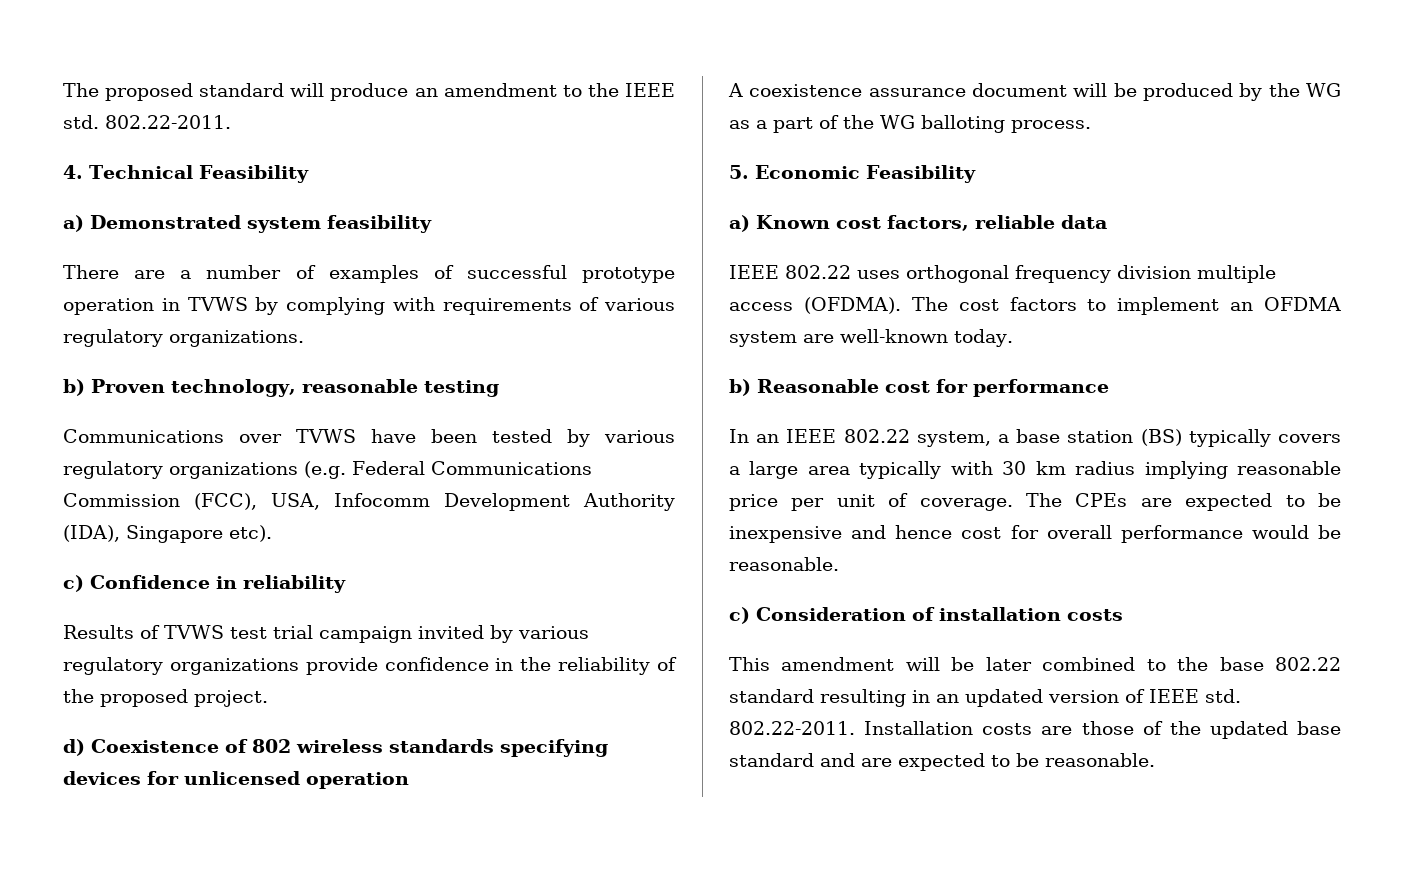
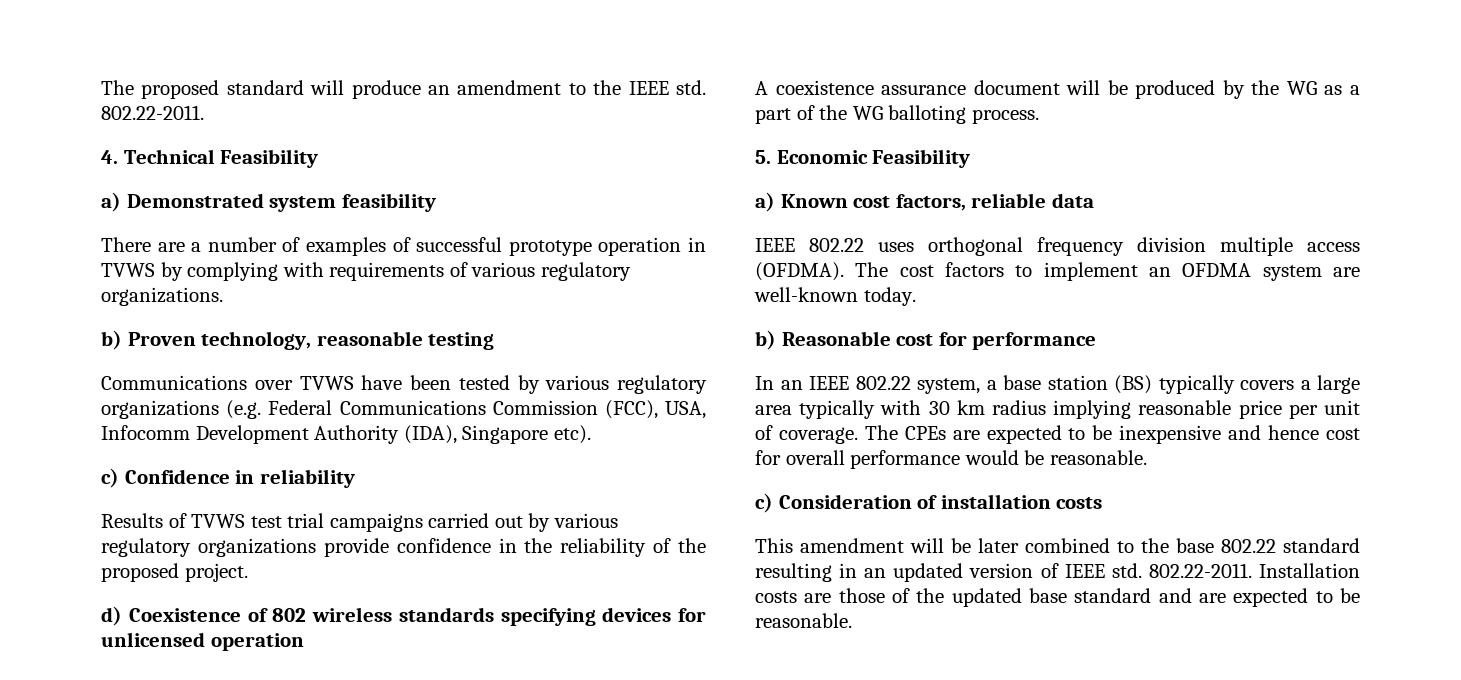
- Results of TVWS test trial campaign invited by various regulatory organizations provide confidence in the reliability of the proposed project.
+ Results of TVWS test trial campaigns carried out by various regulatory organizations provide confidence in the reliability of the proposed project.

